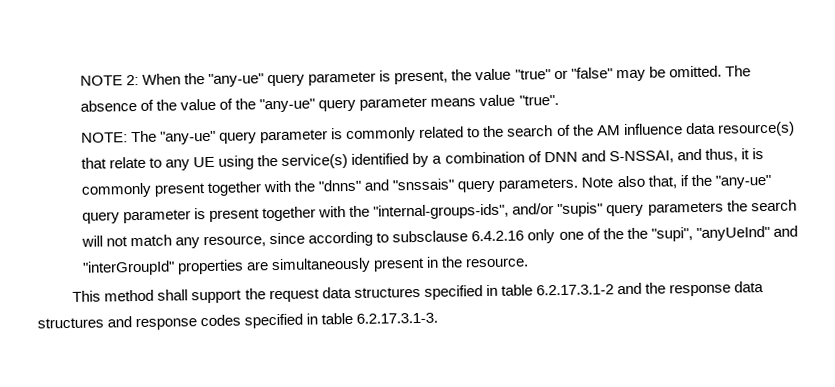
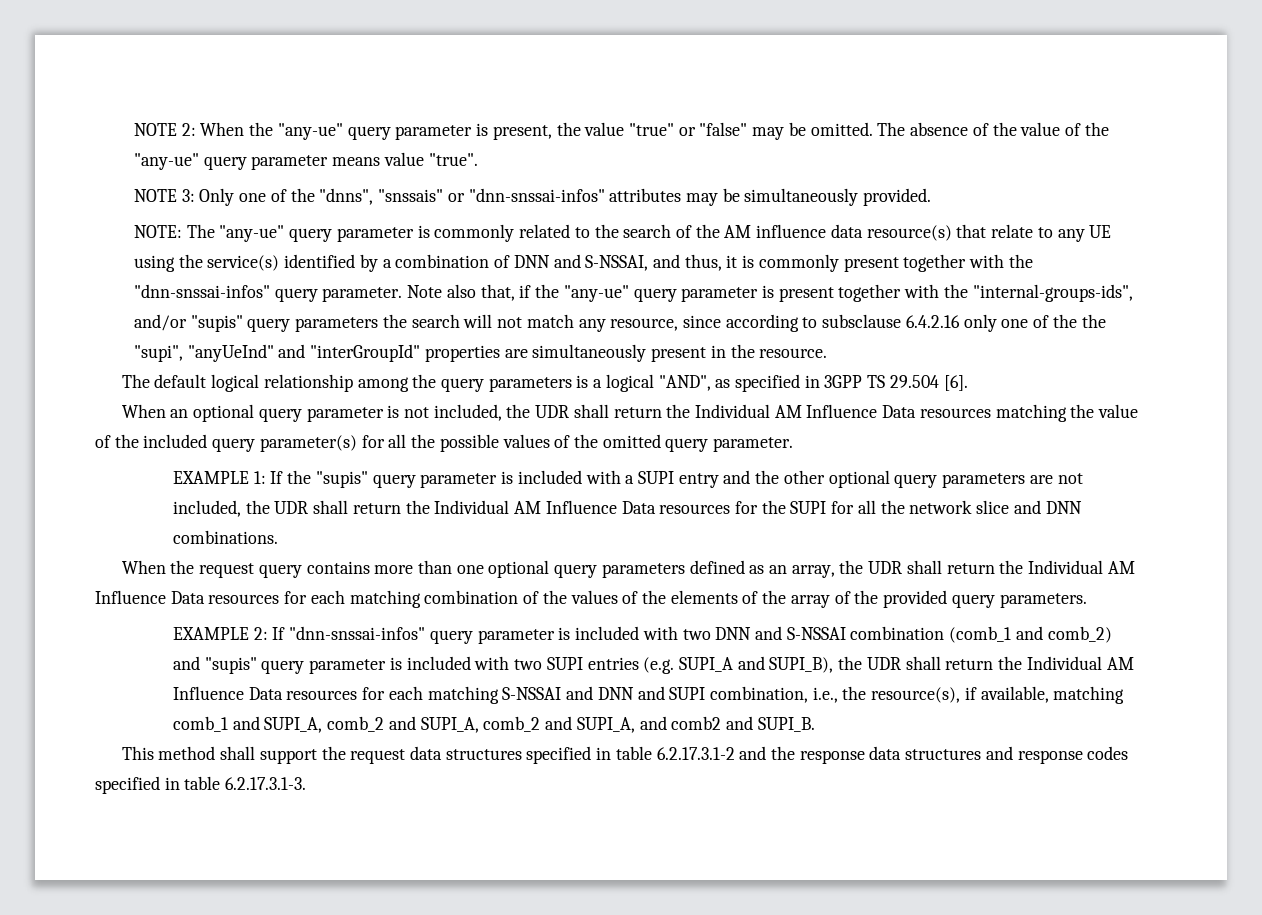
+ NOTE 3: Only one of the "dnns", "snssais" or "dnn-snssai-infos" attributes may be simultaneously provided.
- NOTE: The "any-ue" query parameter is commonly related to the search of the AM influence data resource(s) that relate to any UE using the service(s) identified by a combination of DNN and S-NSSAI, and thus, it is commonly present together with the "dnns" and "snssais" query parameters.
+ NOTE: The "any-ue" query parameter is commonly related to the search of the AM influence data resource(s) that relate to any UE using the service(s) identified by a combination of DNN and S-NSSAI, and thus, it is commonly present together with the "dnn-snssai-infos" query parameter.
+ The default logical relationship among the query parameters is a logical "AND", as specified in 3GPP TS 29.504 [6].
+ When an optional query parameter is not included, the UDR shall return the Individual AM Influence Data resources matching the value of the included query parameter(s) for all the possible values of the omitted query parameter.
+ EXAMPLE 1: If the "supis" query parameter is included with a SUPI entry and the other optional query parameters are not included, the UDR shall return the Individual AM Influence Data resources for the SUPI for all the network slice and DNN combinations.
+ When the request query contains more than one optional query parameters defined as an array, the UDR shall return the Individual AM Influence Data resources for each matching combination of the values of the elements of the array of the provided query parameters.
+ EXAMPLE 2: If "dnn-snssai-infos" query parameter is included with two DNN and S-NSSAI combination (comb_1 and comb_2) and "supis" query parameter is included with two SUPI entries (e.g. SUPI_A and SUPI_B), the UDR shall return the Individual AM Influence Data resources for each matching S-NSSAI and DNN and SUPI combination, i.e., the resource(s), if available, matching comb_1 and SUPI_A, comb_2 and SUPI_A, comb_2 and SUPI_A, and comb2 and SUPI_B.

